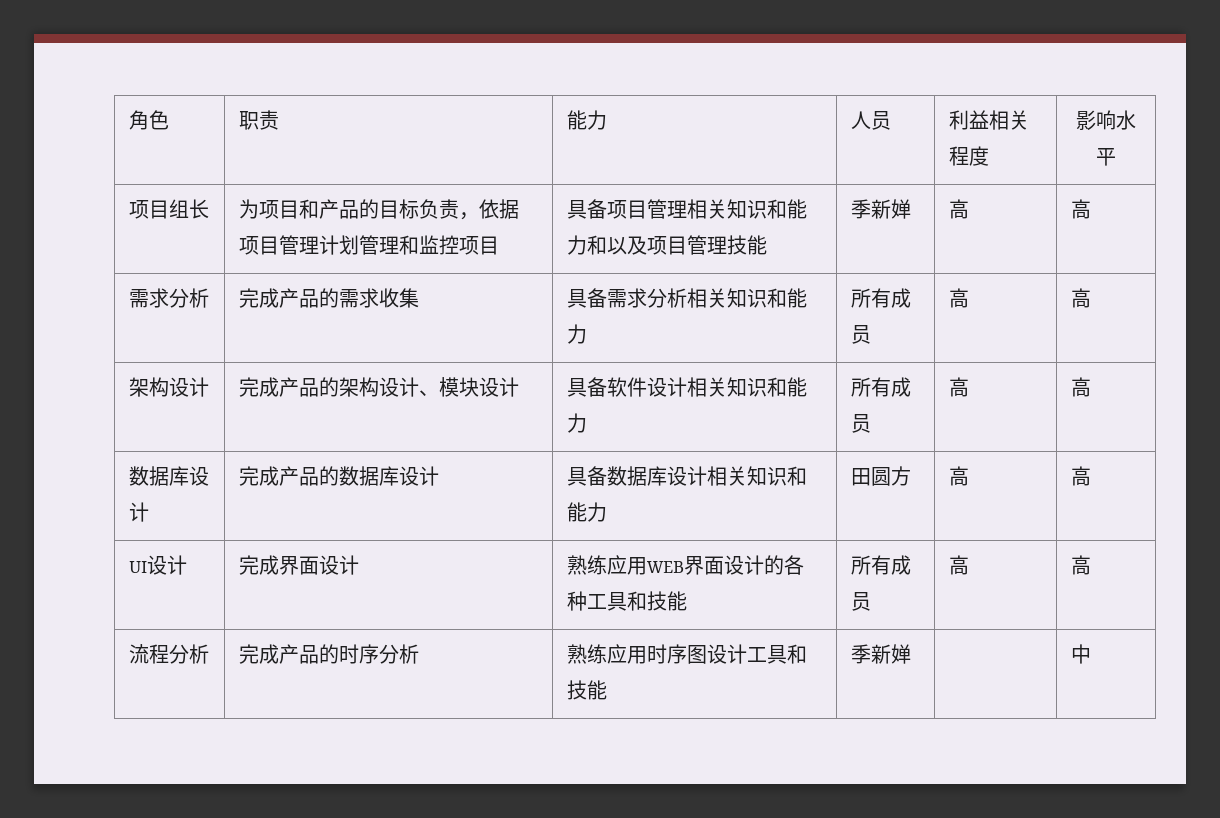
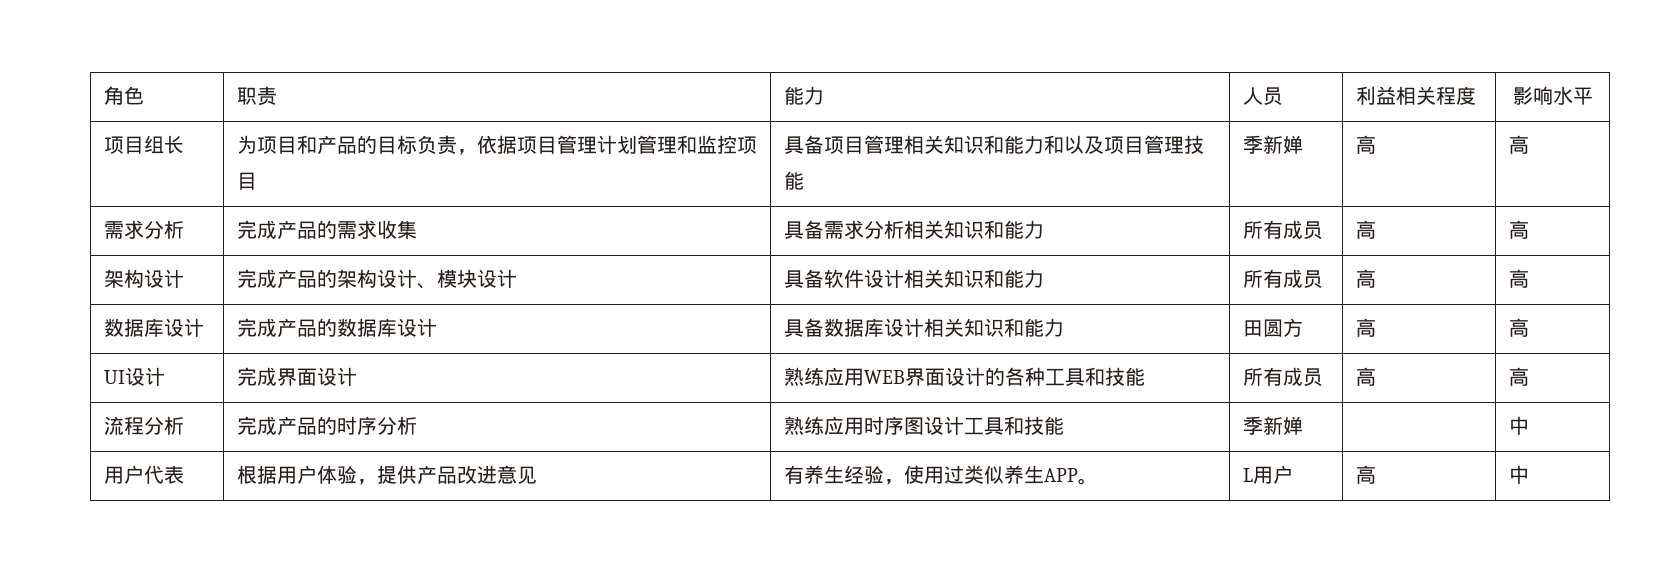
+ 用户代表 | 根据用户体验，提供产品改进意见 | 有养生经验，使用过类似养生APP。 | L用户 | 高 | 中

